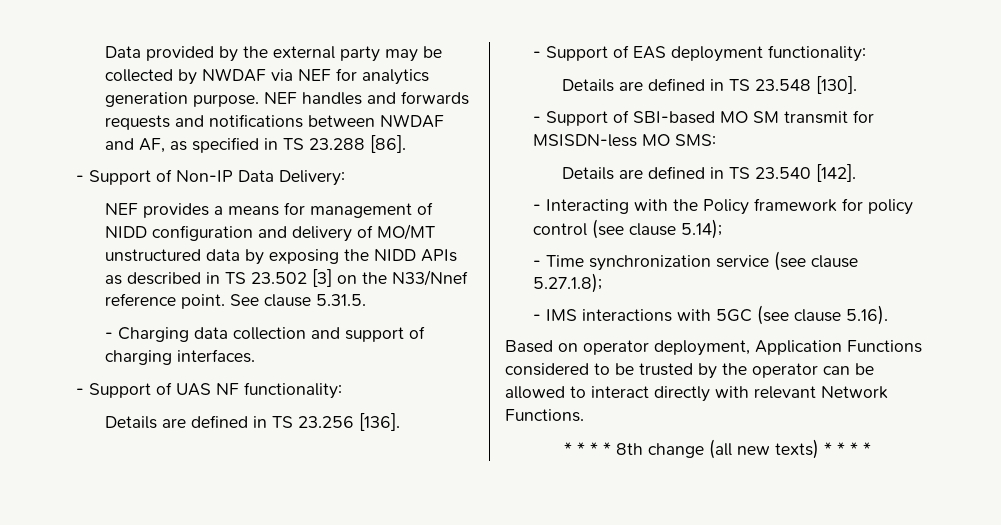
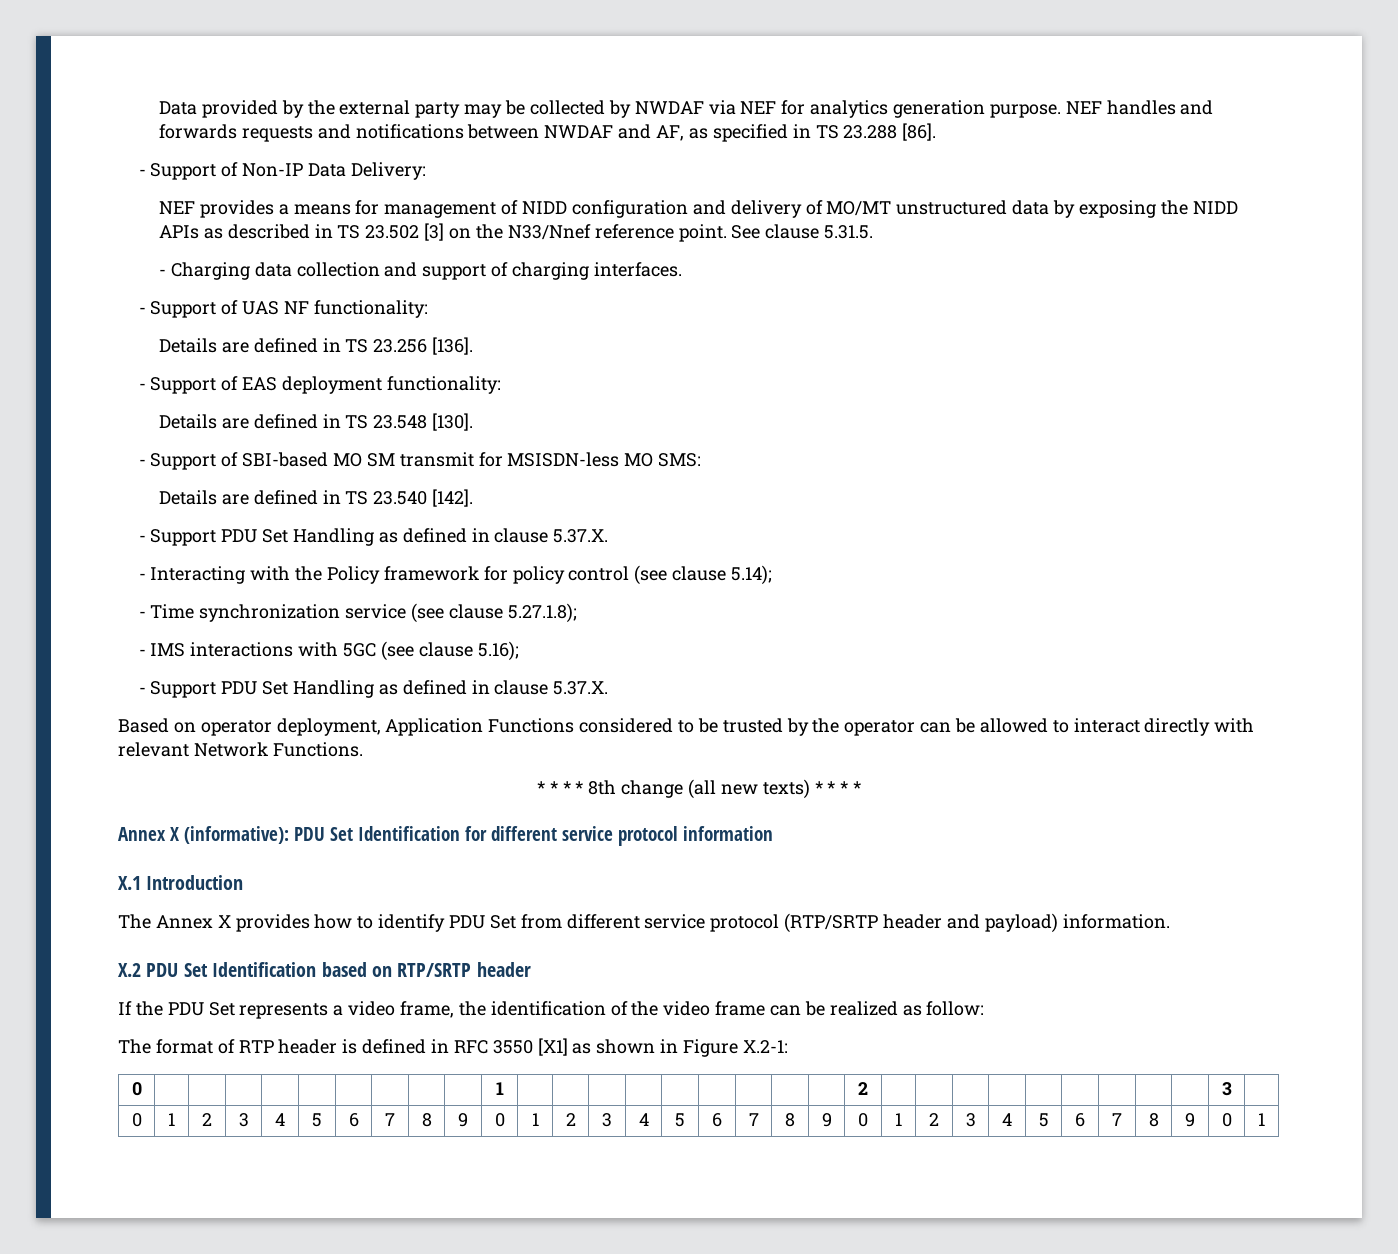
  Details are defined in TS 23.540 [142].
+ - Support PDU Set Handling as defined in clause 5.37.X.
- - IMS interactions with 5GC (see clause 5.16).
+ - IMS interactions with 5GC (see clause 5.16);
+ - Support PDU Set Handling as defined in clause 5.37.X.
+ Annex X (informative): PDU Set Identification for different service protocol information
+ X.1 Introduction
+ The Annex X provides how to identify PDU Set from different service protocol (RTP/SRTP header and payload) information.
+ X.2 PDU Set Identification based on RTP/SRTP header
+ If the PDU Set represents a video frame, the identification of the video frame can be realized as follow:
+ The format of RTP header is defined in RFC 3550 [X1] as shown in Figure X.2-1:
+ 0 | | | | | | | | | | 1 | | | | | | | | | | 2 | | | | | | | | | | 3 |
+ 0 | 1 | 2 | 3 | 4 | 5 | 6 | 7 | 8 | 9 | 0 | 1 | 2 | 3 | 4 | 5 | 6 | 7 | 8 | 9 | 0 | 1 | 2 | 3 | 4 | 5 | 6 | 7 | 8 | 9 | 0 | 1

